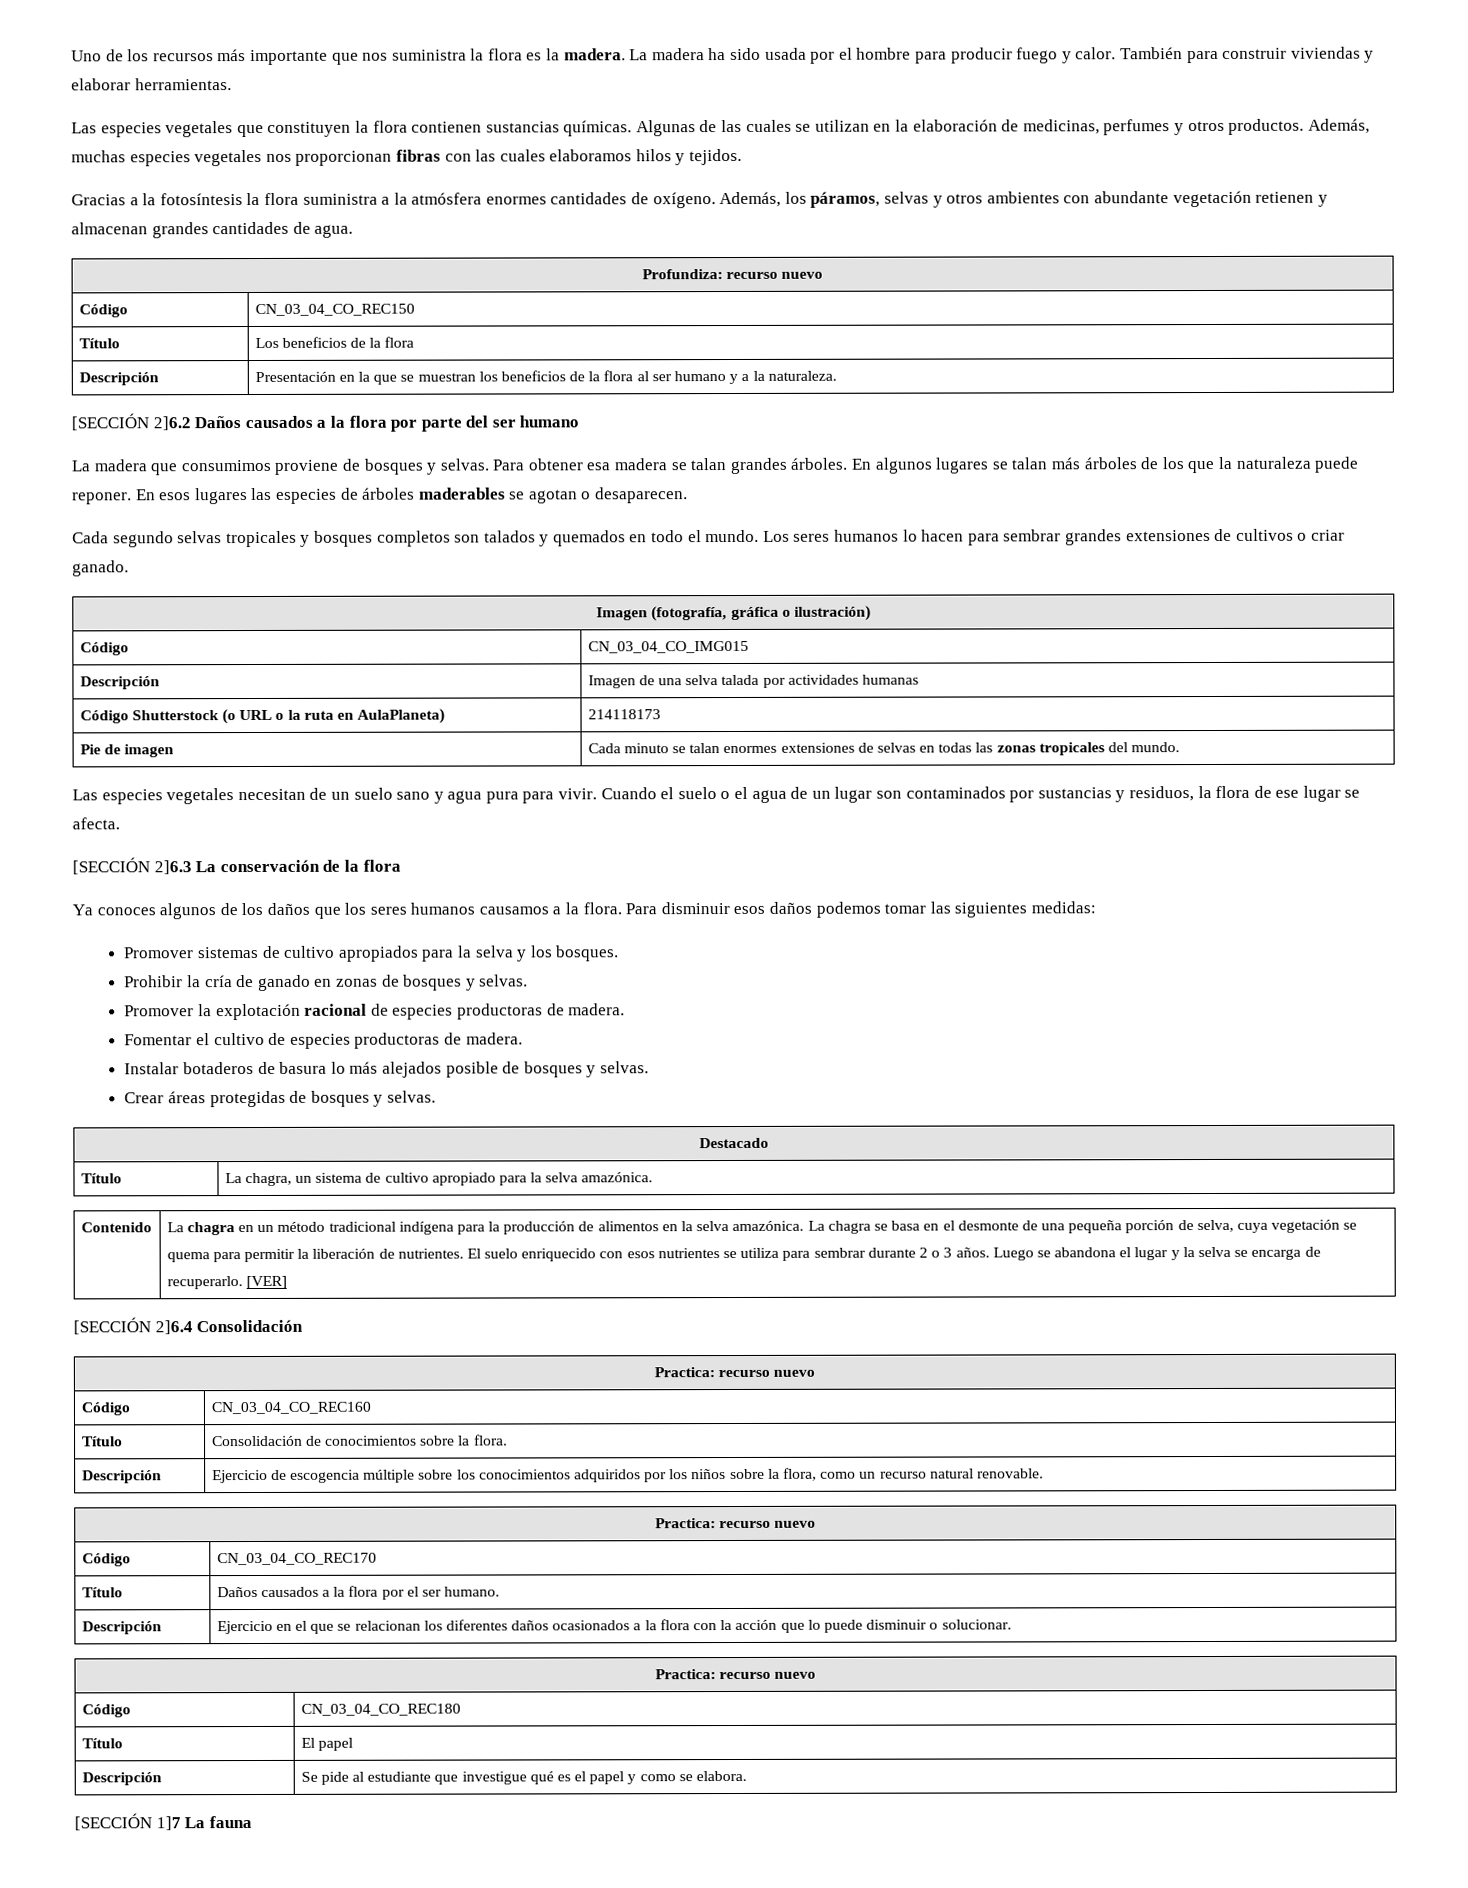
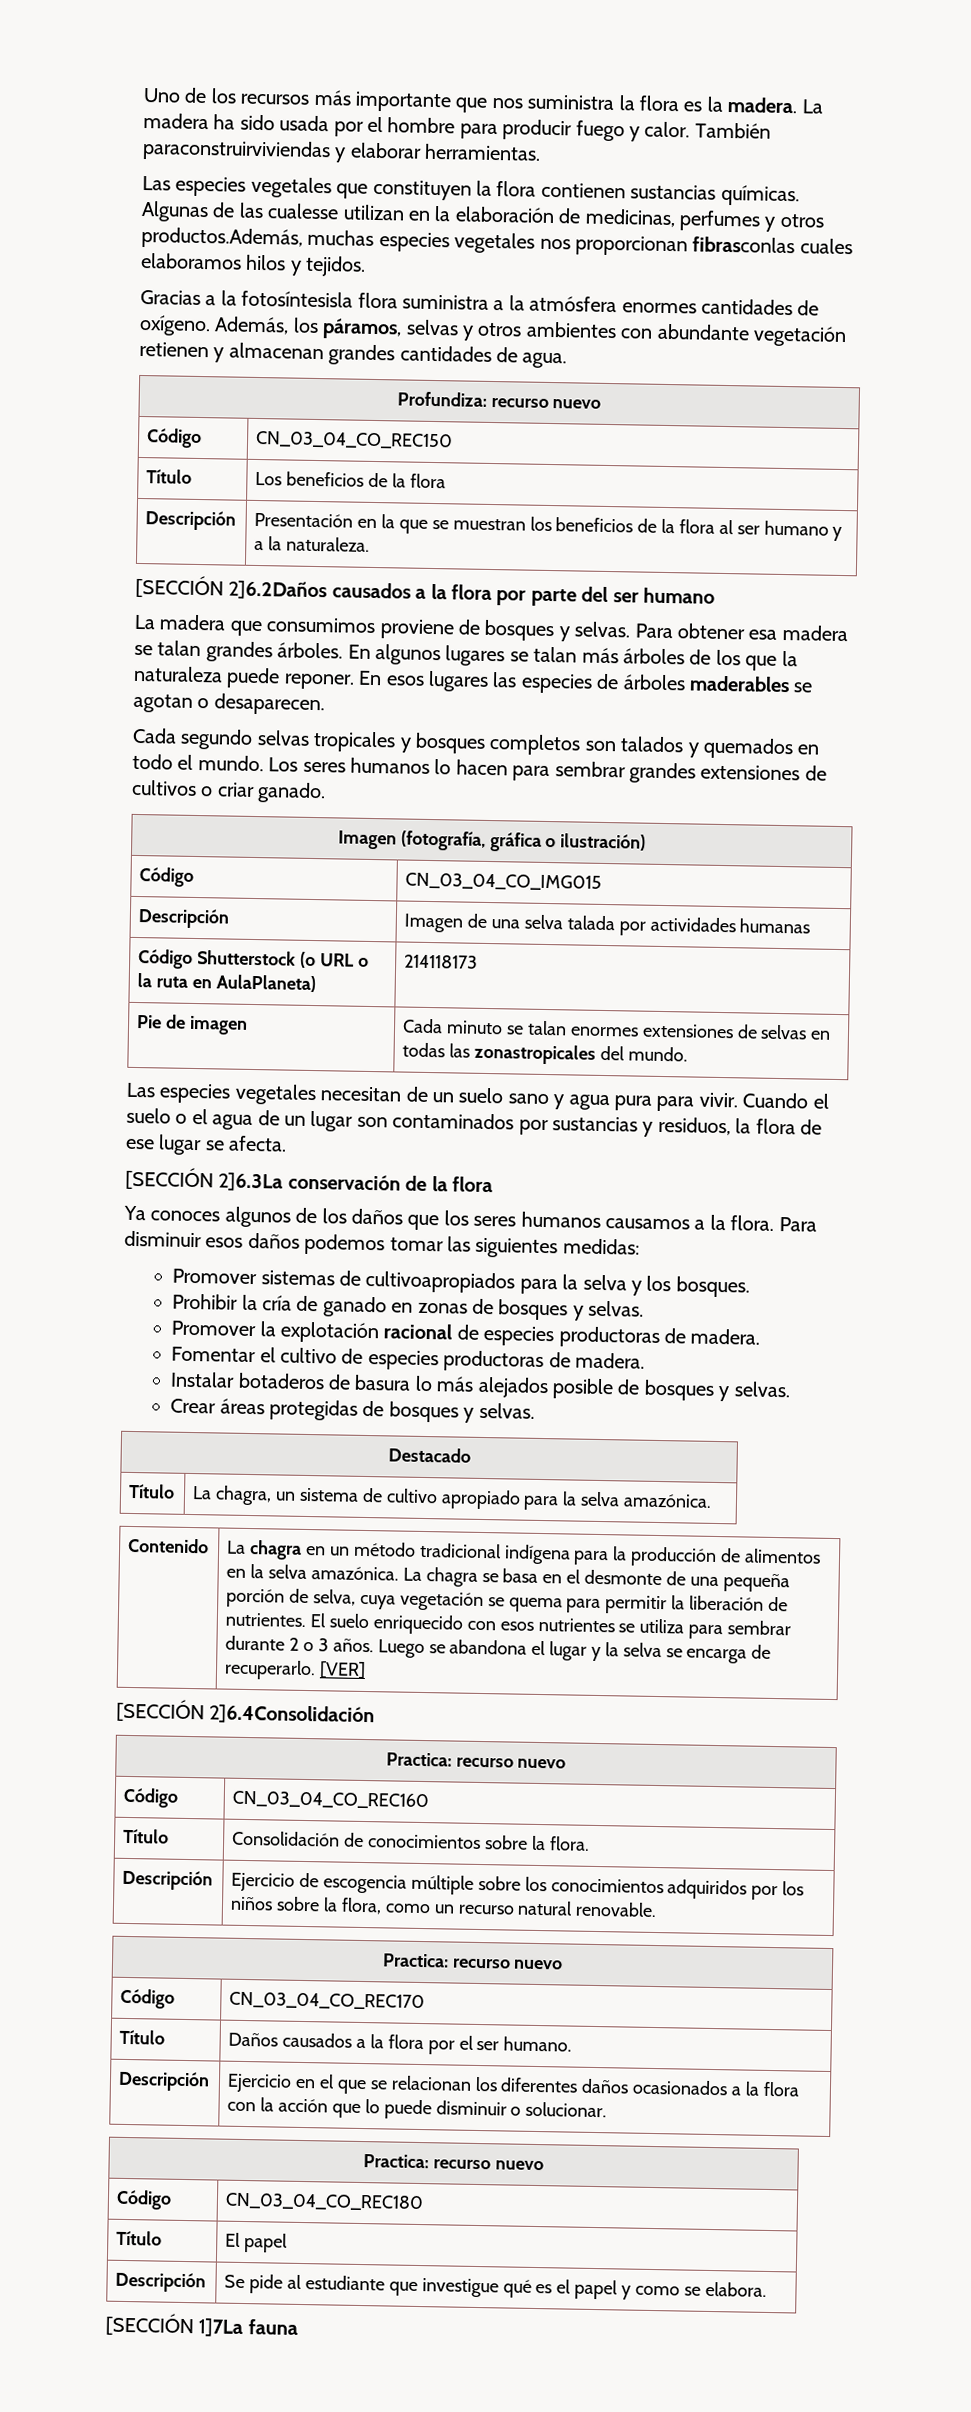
- También para construir viviendas y elaborar herramientas.
+ También paraconstruirviviendas y elaborar herramientas.
- Algunas de las cuales se utilizan en la elaboración de medicinas, perfumes y otros productos. Además, muchas especies vegetales nos proporcionan fibras con las cuales elaboramos hilos y tejidos.
+ Algunas de las cualesse utilizan en la elaboración de medicinas, perfumes y otros productos.Además, muchas especies vegetales nos proporcionan fibrasconlas cuales elaboramos hilos y tejidos.
- Gracias a la fotosíntesis la flora suministra a la atmósfera enormes cantidades de oxígeno.
+ Gracias a la fotosíntesisla flora suministra a la atmósfera enormes cantidades de oxígeno.
- [SECCIÓN 2]6.2 Daños causados a la flora por parte del ser humano
+ [SECCIÓN 2]6.2Daños causados a la flora por parte del ser humano
- Pie de imagen | Cada minuto se talan enormes extensiones de selvas en todas las zonas tropicales del mundo.
+ Pie de imagen | Cada minuto se talan enormes extensiones de selvas en todas las zonastropicales del mundo.
- [SECCIÓN 2]6.3 La conservación de la flora
+ [SECCIÓN 2]6.3La conservación de la flora
- Promover sistemas de cultivo apropiados para la selva y los bosques.
+ Promover sistemas de cultivoapropiados para la selva y los bosques.
- [SECCIÓN 2]6.4 Consolidación
+ [SECCIÓN 2]6.4Consolidación
- [SECCIÓN 1]7 La fauna
+ [SECCIÓN 1]7La fauna

